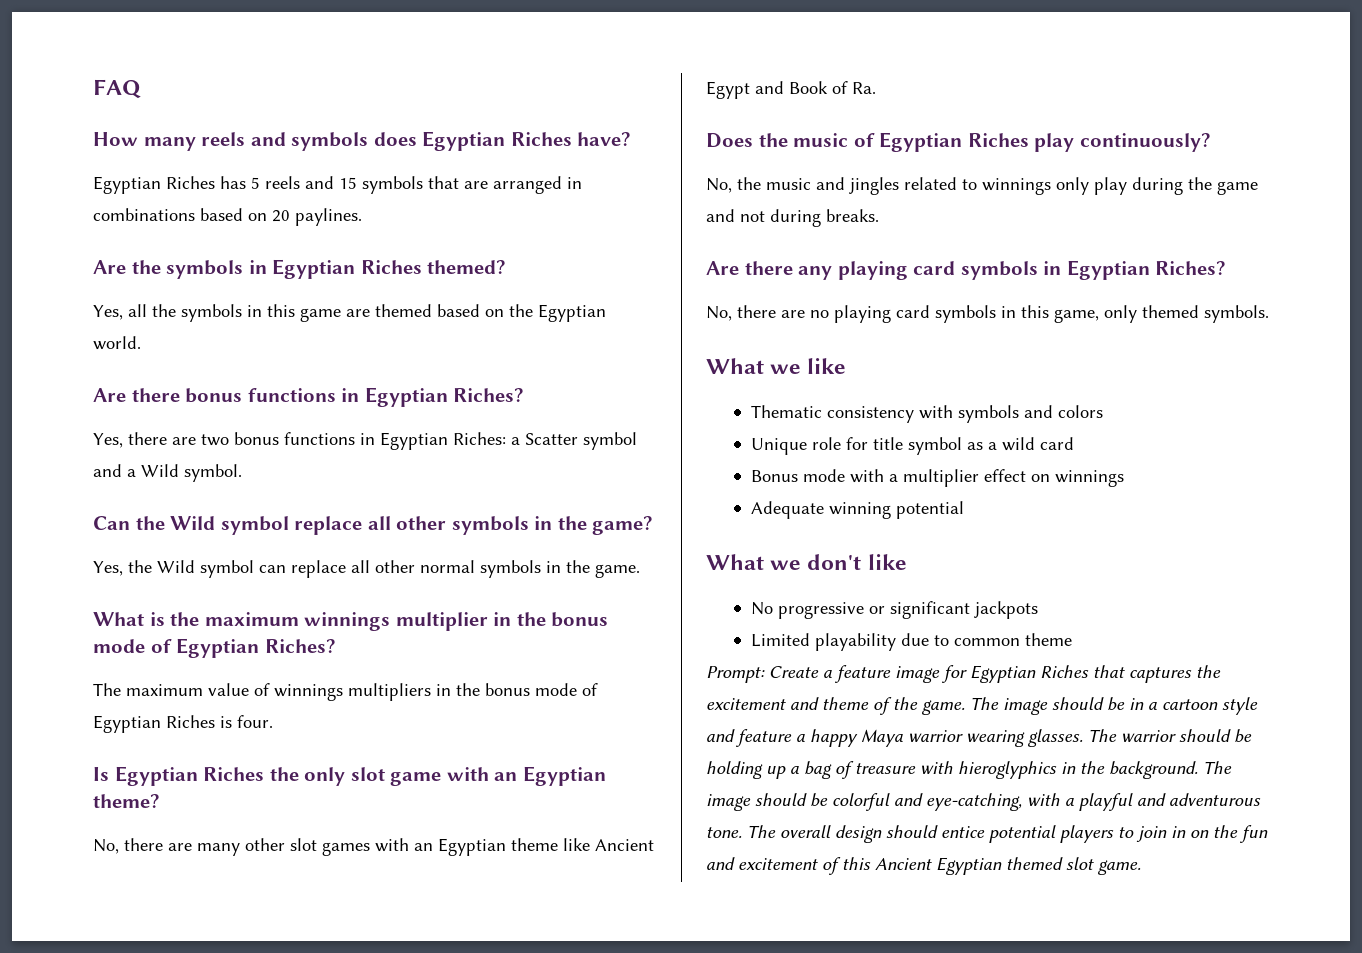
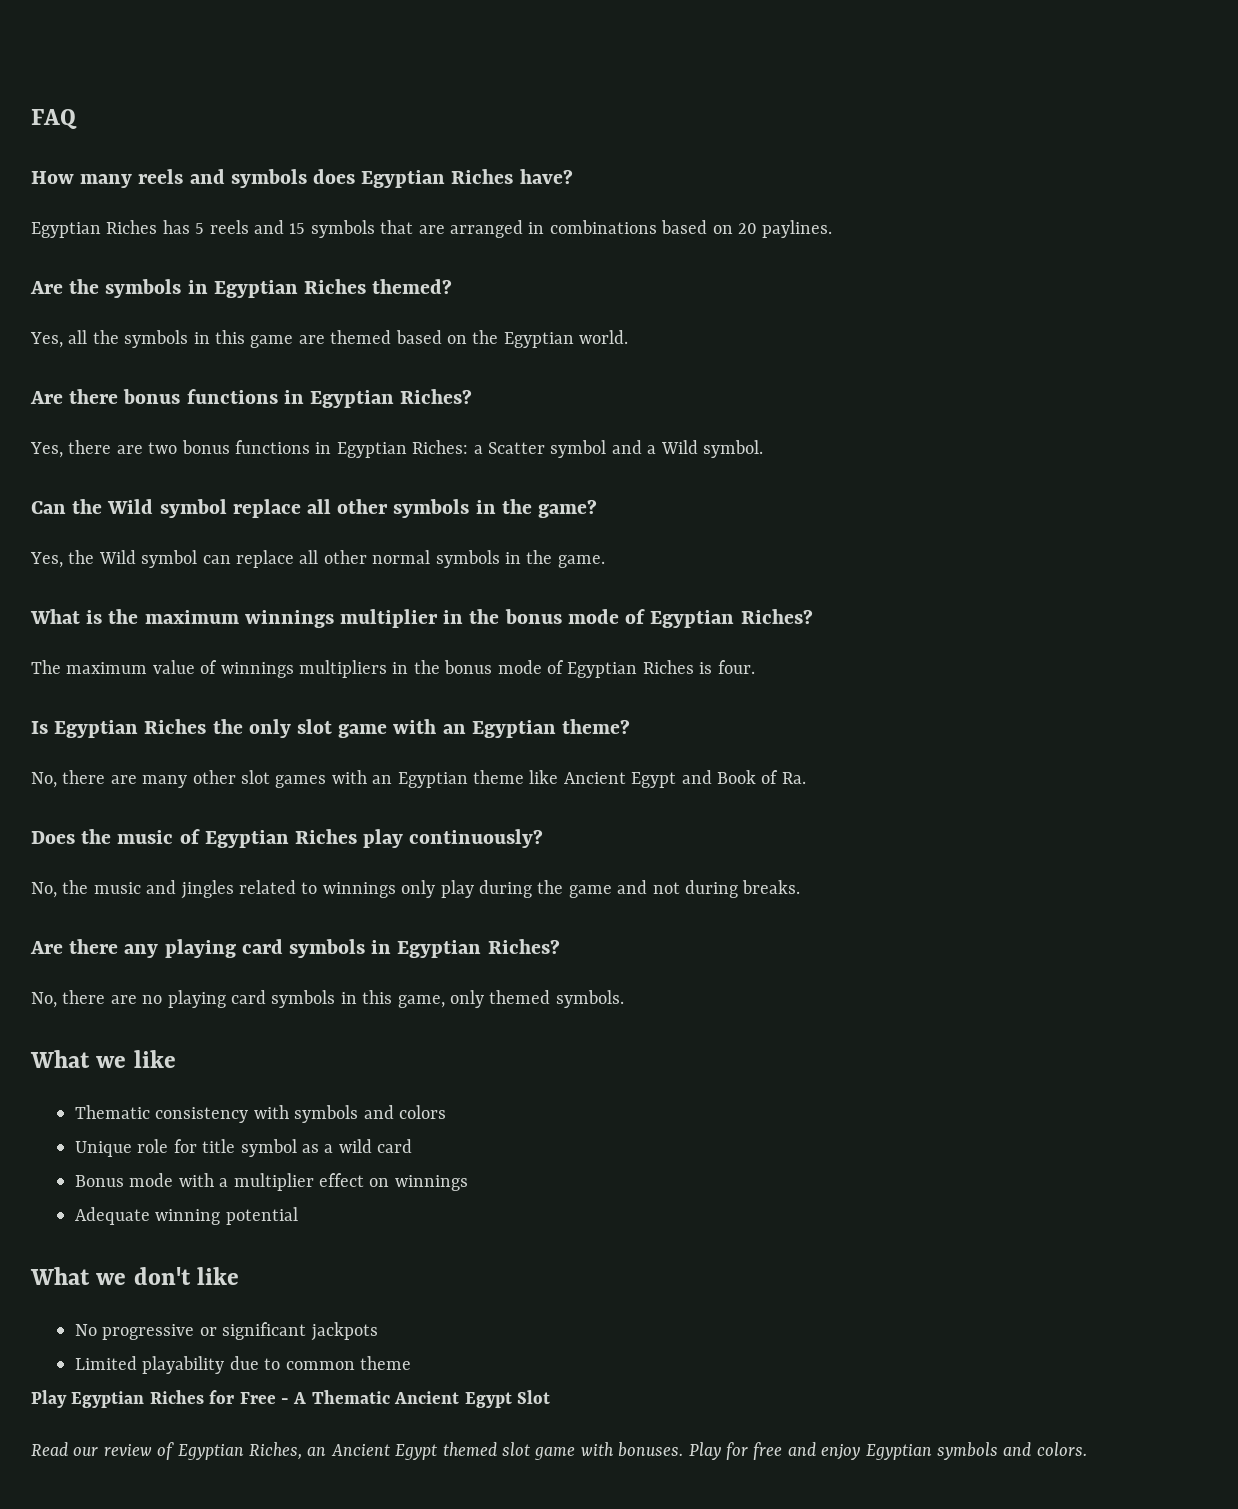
- Prompt: Create a feature image for Egyptian Riches that captures the excitement and theme of the game. The image should be in a cartoon style and feature a happy Maya warrior wearing glasses. The warrior should be holding up a bag of treasure with hieroglyphics in the background. The image should be colorful and eye-catching, with a playful and adventurous tone. The overall design should entice potential players to join in on the fun and excitement of this Ancient Egyptian themed slot game.
+ Play Egyptian Riches for Free - A Thematic Ancient Egypt Slot
+ Read our review of Egyptian Riches, an Ancient Egypt themed slot game with bonuses. Play for free and enjoy Egyptian symbols and colors.

